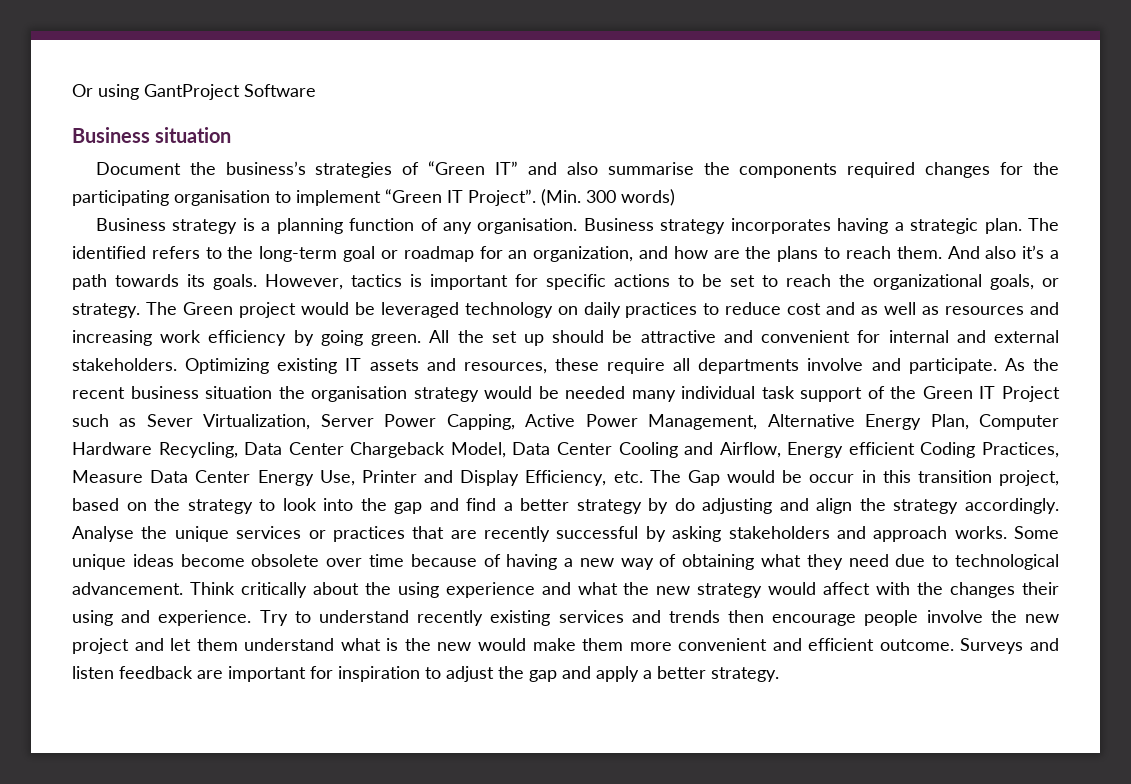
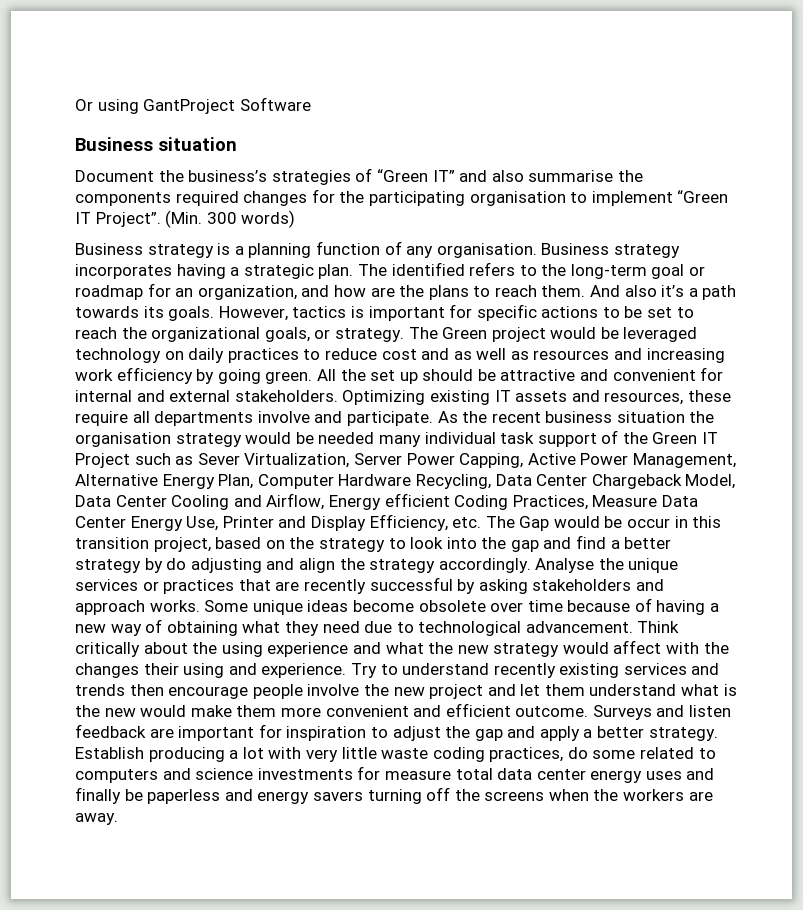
+ Establish producing a lot with very little waste coding practices, do some related to computers and science investments for measure total data center energy uses and finally be paperless and energy savers turning off the screens when the workers are away.

